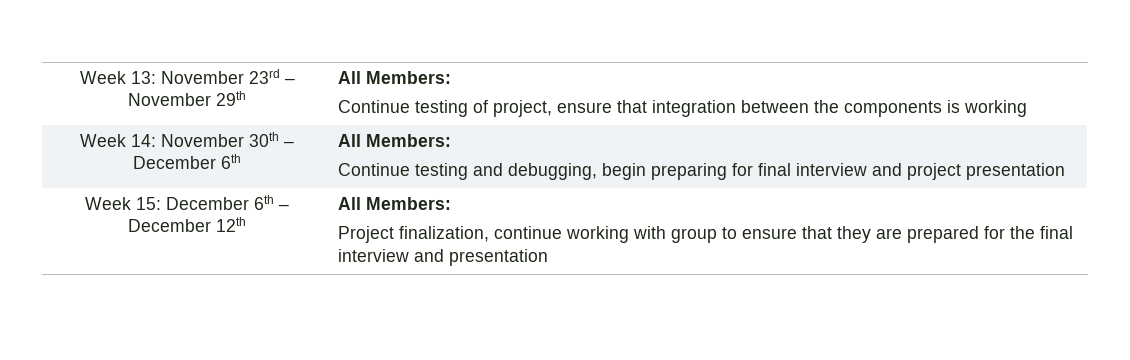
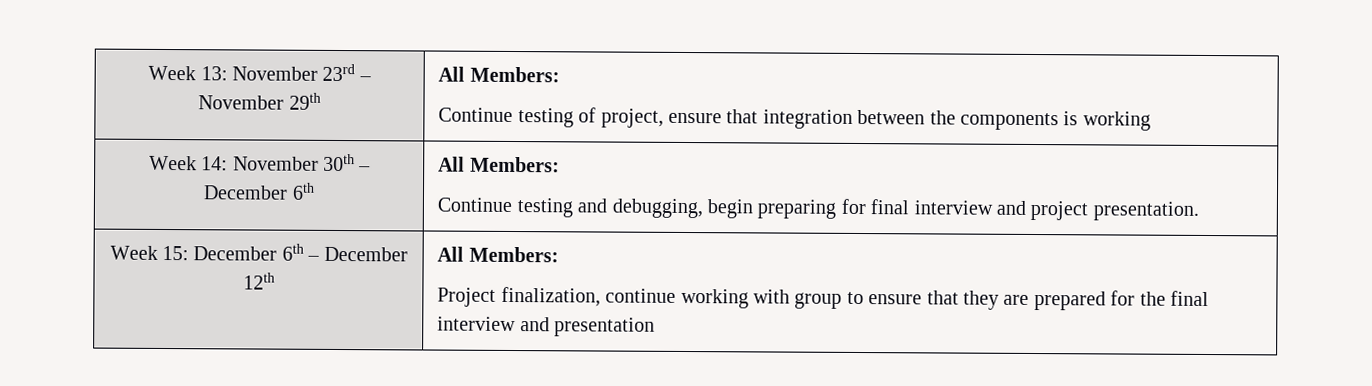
  Week 14: November 30th – December 6th | All Members:
- Continue testing and debugging, begin preparing for final interview and project presentation
+ Continue testing and debugging, begin preparing for final interview and project presentation.

